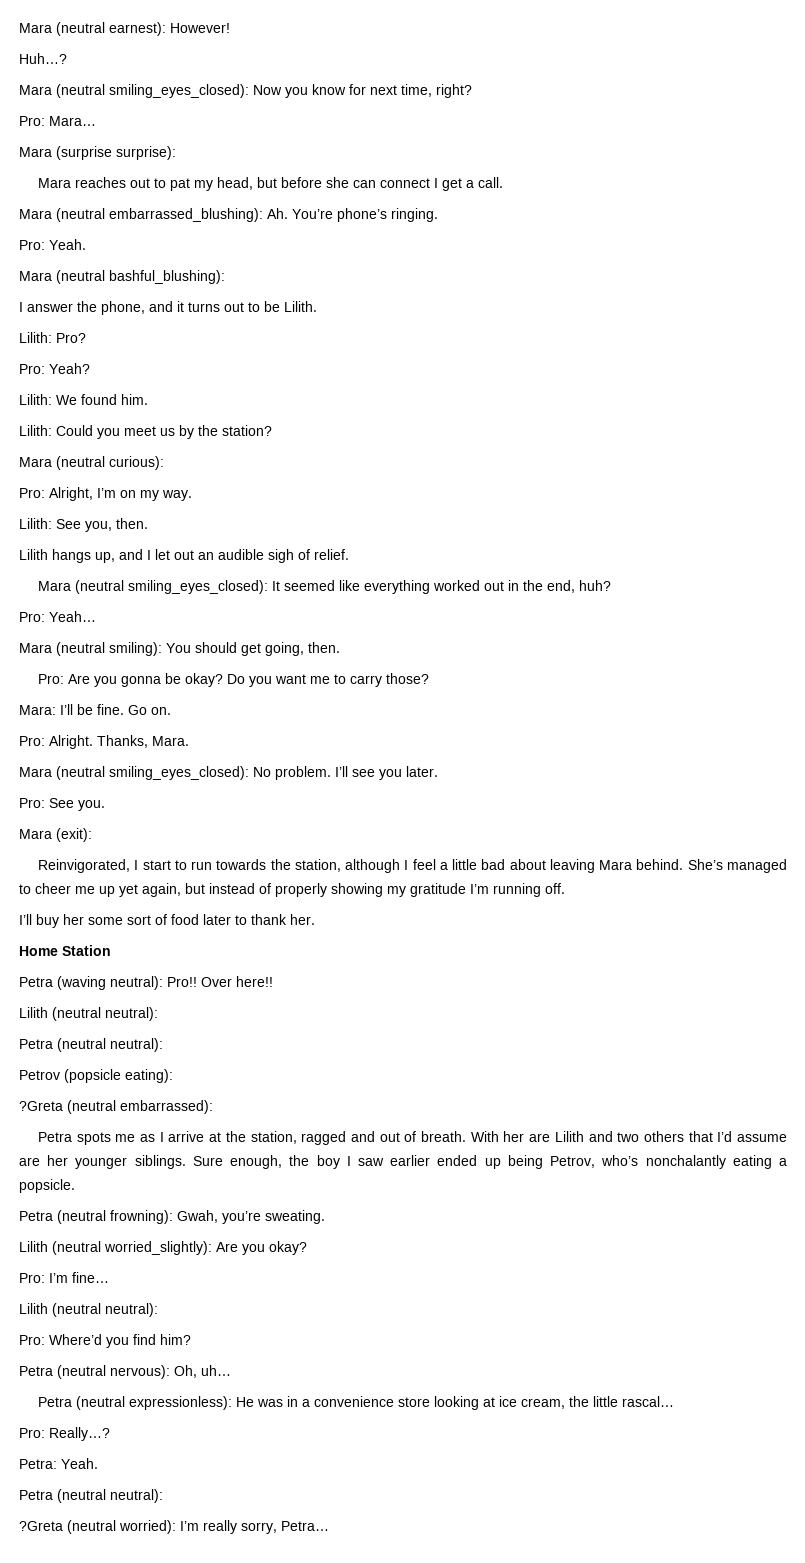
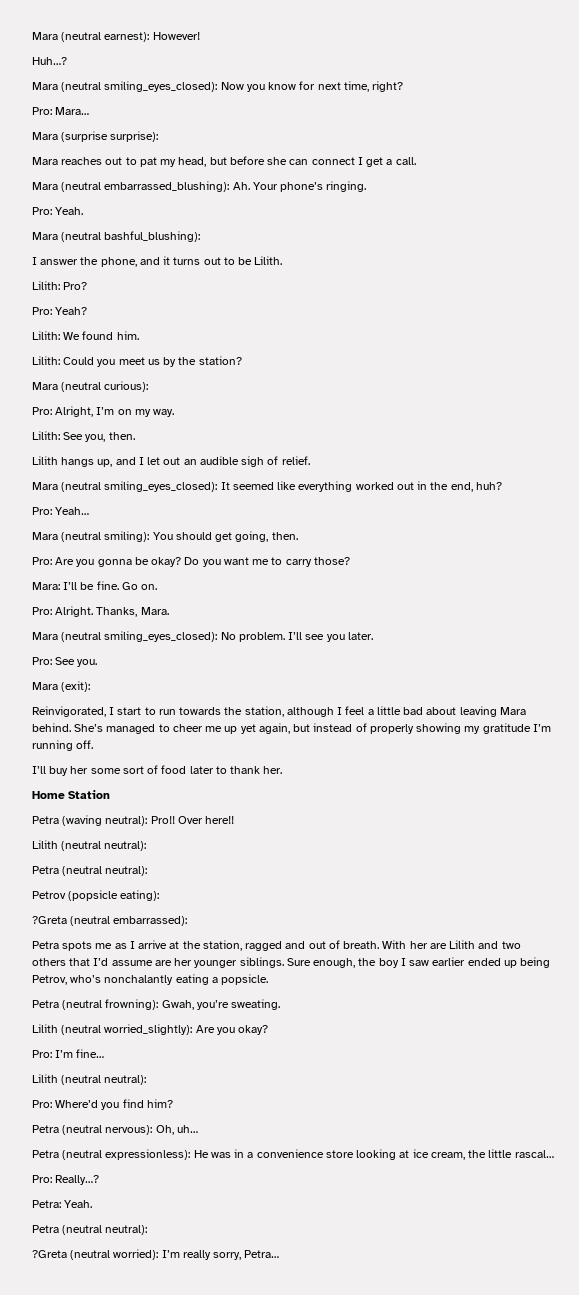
- Mara (neutral embarrassed_blushing): Ah. You’re phone’s ringing.
+ Mara (neutral embarrassed_blushing): Ah. Your phone’s ringing.

